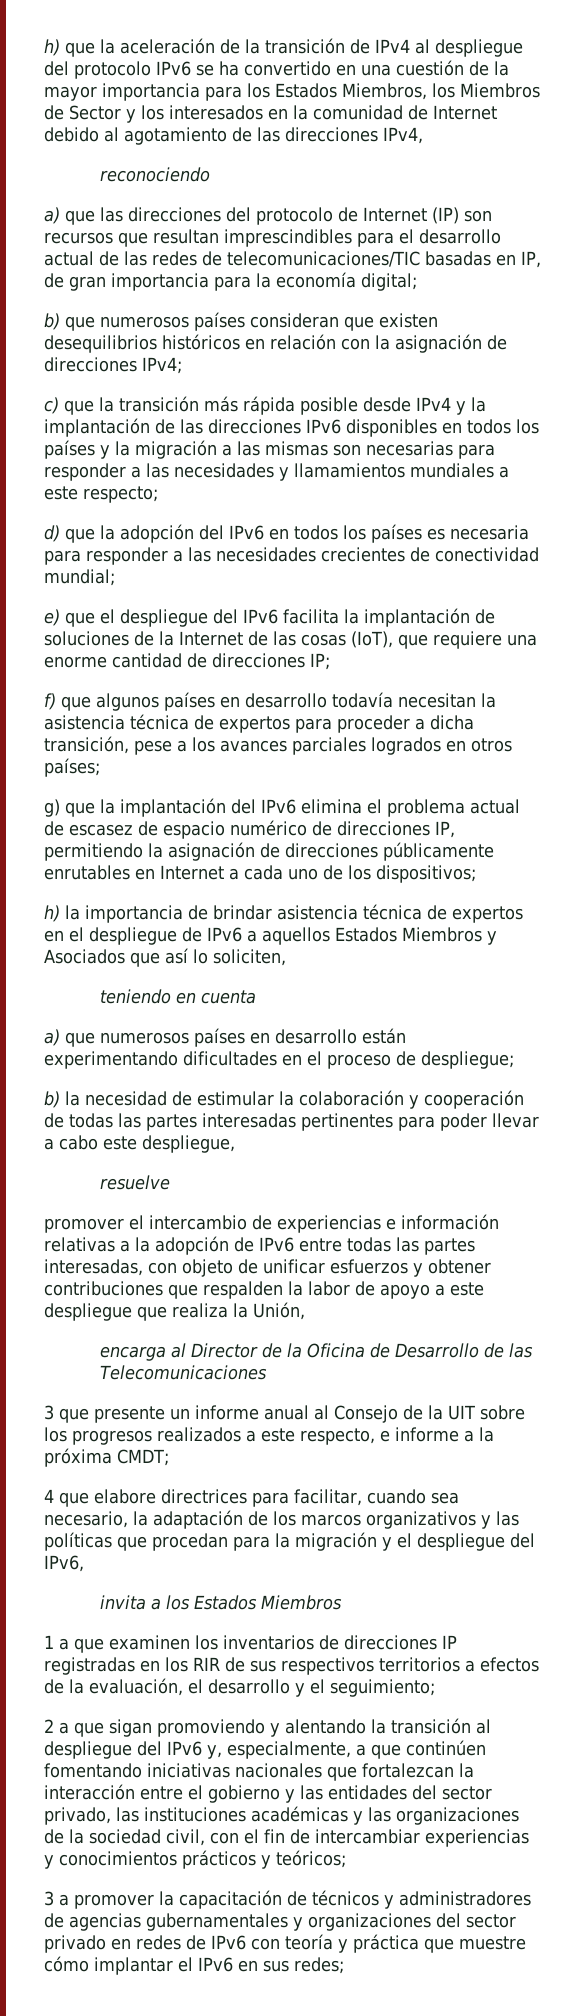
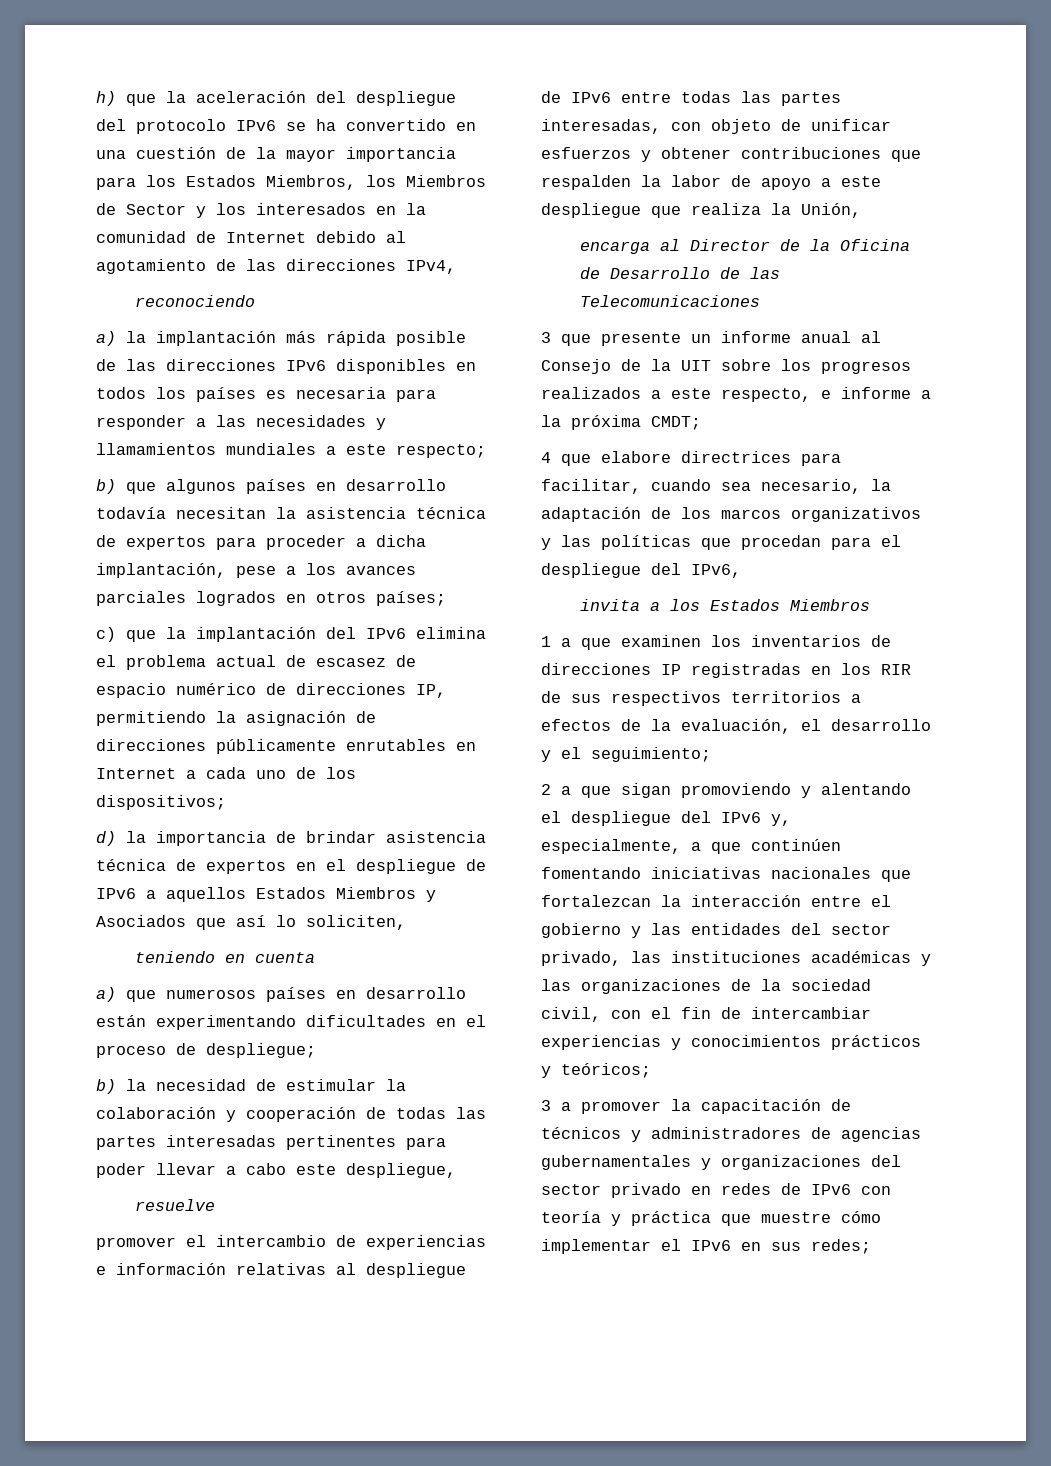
- h) que la aceleración de la transición de IPv4 al despliegue del protocolo IPv6 se ha convertido en una cuestión de la mayor importancia para los Estados Miembros, los Miembros de Sector y los interesados en la comunidad de Internet debido al agotamiento de las direcciones IPv4,
+ h) que la aceleración del despliegue del protocolo IPv6 se ha convertido en una cuestión de la mayor importancia para los Estados Miembros, los Miembros de Sector y los interesados en la comunidad de Internet debido al agotamiento de las direcciones IPv4,
- a) que las direcciones del protocolo de Internet (IP) son recursos que resultan imprescindibles para el desarrollo actual de las redes de telecomunicaciones/TIC basadas en IP, de gran importancia para la economía digital;
- b) que numerosos países consideran que existen desequilibrios históricos en relación con la asignación de direcciones IPv4;
- c) que la transición más rápida posible desde IPv4 y la implantación de las direcciones IPv6 disponibles en todos los países y la migración a las mismas son necesarias para responder a las necesidades y llamamientos mundiales a este respecto;
+ a) la implantación más rápida posible de las direcciones IPv6 disponibles en todos los países es necesaria para responder a las necesidades y llamamientos mundiales a este respecto;
- d) que la adopción del IPv6 en todos los países es necesaria para responder a las necesidades crecientes de conectividad mundial;
- e) que el despliegue del IPv6 facilita la implantación de soluciones de la Internet de las cosas (IoT), que requiere una enorme cantidad de direcciones IP;
- f) que algunos países en desarrollo todavía necesitan la asistencia técnica de expertos para proceder a dicha transición, pese a los avances parciales logrados en otros países;
+ b) que algunos países en desarrollo todavía necesitan la asistencia técnica de expertos para proceder a dicha implantación, pese a los avances parciales logrados en otros países;
- g) que la implantación del IPv6 elimina el problema actual de escasez de espacio numérico de direcciones IP, permitiendo la asignación de direcciones públicamente enrutables en Internet a cada uno de los dispositivos;
+ c) que la implantación del IPv6 elimina el problema actual de escasez de espacio numérico de direcciones IP, permitiendo la asignación de direcciones públicamente enrutables en Internet a cada uno de los dispositivos;
- h) la importancia de brindar asistencia técnica de expertos en el despliegue de IPv6 a aquellos Estados Miembros y Asociados que así lo soliciten,
+ d) la importancia de brindar asistencia técnica de expertos en el despliegue de IPv6 a aquellos Estados Miembros y Asociados que así lo soliciten,
- promover el intercambio de experiencias e información relativas a la adopción de IPv6 entre todas las partes interesadas, con objeto de unificar esfuerzos y obtener contribuciones que respalden la labor de apoyo a este despliegue que realiza la Unión,
+ promover el intercambio de experiencias e información relativas al despliegue de IPv6 entre todas las partes interesadas, con objeto de unificar esfuerzos y obtener contribuciones que respalden la labor de apoyo a este despliegue que realiza la Unión,
- 4 que elabore directrices para facilitar, cuando sea necesario, la adaptación de los marcos organizativos y las políticas que procedan para la migración y el despliegue del IPv6,
+ 4 que elabore directrices para facilitar, cuando sea necesario, la adaptación de los marcos organizativos y las políticas que procedan para el despliegue del IPv6,
- 2 a que sigan promoviendo y alentando la transición al despliegue del IPv6 y, especialmente, a que continúen fomentando iniciativas nacionales que fortalezcan la interacción entre el gobierno y las entidades del sector privado, las instituciones académicas y las organizaciones de la sociedad civil, con el fin de intercambiar experiencias y conocimientos prácticos y teóricos;
+ 2 a que sigan promoviendo y alentando el despliegue del IPv6 y, especialmente, a que continúen fomentando iniciativas nacionales que fortalezcan la interacción entre el gobierno y las entidades del sector privado, las instituciones académicas y las organizaciones de la sociedad civil, con el fin de intercambiar experiencias y conocimientos prácticos y teóricos;
- 3 a promover la capacitación de técnicos y administradores de agencias gubernamentales y organizaciones del sector privado en redes de IPv6 con teoría y práctica que muestre cómo implantar el IPv6 en sus redes;
+ 3 a promover la capacitación de técnicos y administradores de agencias gubernamentales y organizaciones del sector privado en redes de IPv6 con teoría y práctica que muestre cómo implementar el IPv6 en sus redes;

